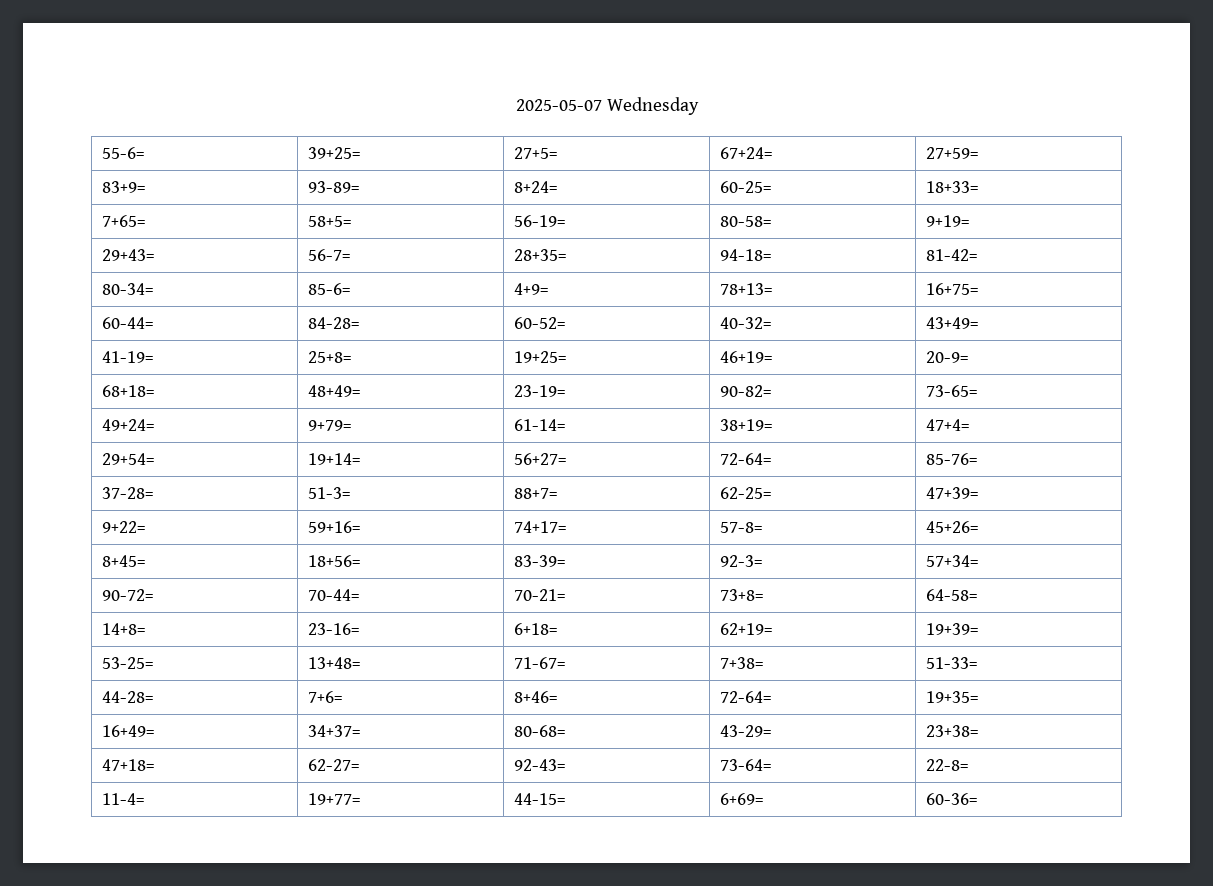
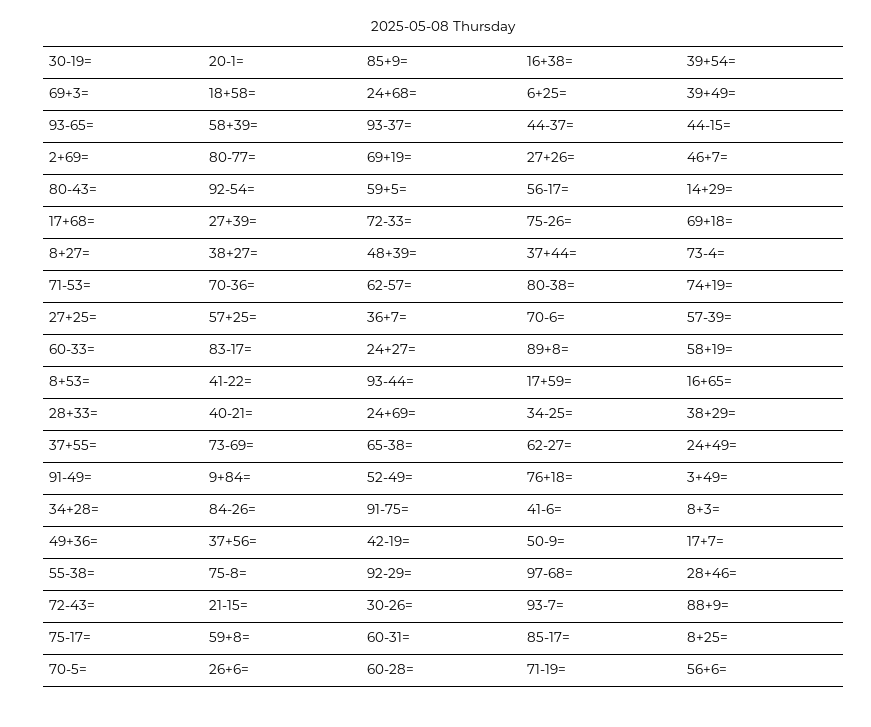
- 2025-05-07 Wednesday
- 55-6= | 39+25= | 27+5= | 67+24= | 27+59=
- 83+9= | 93-89= | 8+24= | 60-25= | 18+33=
- 7+65= | 58+5= | 56-19= | 80-58= | 9+19=
- 29+43= | 56-7= | 28+35= | 94-18= | 81-42=
- 80-34= | 85-6= | 4+9= | 78+13= | 16+75=
- 60-44= | 84-28= | 60-52= | 40-32= | 43+49=
- 41-19= | 25+8= | 19+25= | 46+19= | 20-9=
- 68+18= | 48+49= | 23-19= | 90-82= | 73-65=
- 49+24= | 9+79= | 61-14= | 38+19= | 47+4=
- 29+54= | 19+14= | 56+27= | 72-64= | 85-76=
- 37-28= | 51-3= | 88+7= | 62-25= | 47+39=
- 9+22= | 59+16= | 74+17= | 57-8= | 45+26=
- 8+45= | 18+56= | 83-39= | 92-3= | 57+34=
- 90-72= | 70-44= | 70-21= | 73+8= | 64-58=
- 14+8= | 23-16= | 6+18= | 62+19= | 19+39=
- 53-25= | 13+48= | 71-67= | 7+38= | 51-33=
- 44-28= | 7+6= | 8+46= | 72-64= | 19+35=
- 16+49= | 34+37= | 80-68= | 43-29= | 23+38=
- 47+18= | 62-27= | 92-43= | 73-64= | 22-8=
- 11-4= | 19+77= | 44-15= | 6+69= | 60-36=
+ 2025-05-08 Thursday
+ 30-19= | 20-1= | 85+9= | 16+38= | 39+54=
+ 69+3= | 18+58= | 24+68= | 6+25= | 39+49=
+ 93-65= | 58+39= | 93-37= | 44-37= | 44-15=
+ 2+69= | 80-77= | 69+19= | 27+26= | 46+7=
+ 80-43= | 92-54= | 59+5= | 56-17= | 14+29=
+ 17+68= | 27+39= | 72-33= | 75-26= | 69+18=
+ 8+27= | 38+27= | 48+39= | 37+44= | 73-4=
+ 71-53= | 70-36= | 62-57= | 80-38= | 74+19=
+ 27+25= | 57+25= | 36+7= | 70-6= | 57-39=
+ 60-33= | 83-17= | 24+27= | 89+8= | 58+19=
+ 8+53= | 41-22= | 93-44= | 17+59= | 16+65=
+ 28+33= | 40-21= | 24+69= | 34-25= | 38+29=
+ 37+55= | 73-69= | 65-38= | 62-27= | 24+49=
+ 91-49= | 9+84= | 52-49= | 76+18= | 3+49=
+ 34+28= | 84-26= | 91-75= | 41-6= | 8+3=
+ 49+36= | 37+56= | 42-19= | 50-9= | 17+7=
+ 55-38= | 75-8= | 92-29= | 97-68= | 28+46=
+ 72-43= | 21-15= | 30-26= | 93-7= | 88+9=
+ 75-17= | 59+8= | 60-31= | 85-17= | 8+25=
+ 70-5= | 26+6= | 60-28= | 71-19= | 56+6=

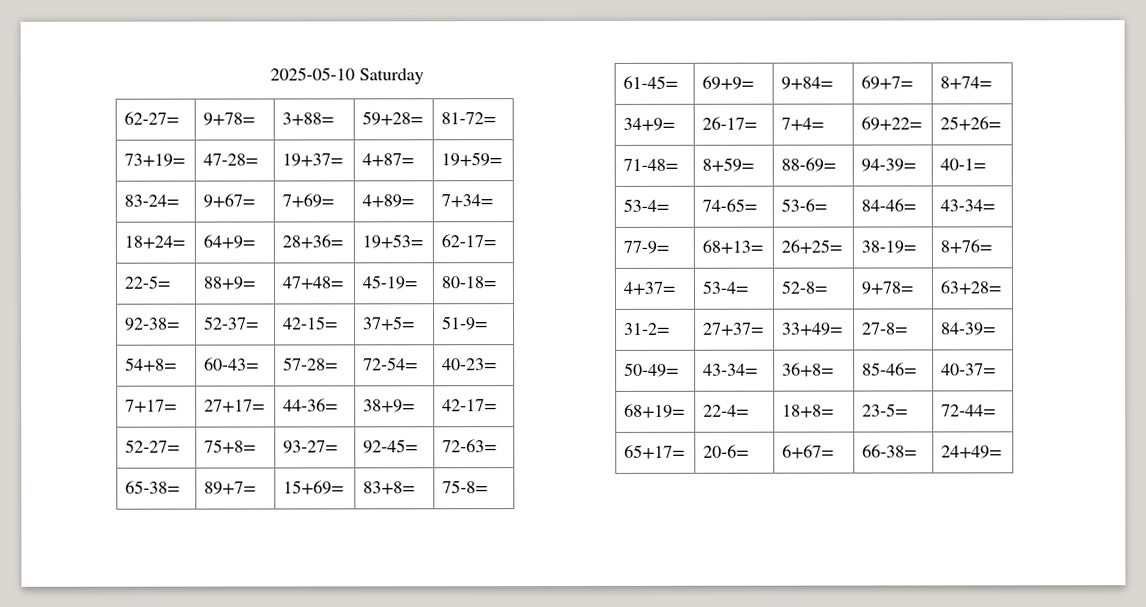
- 2025-05-08 Thursday
- 30-19= | 20-1= | 85+9= | 16+38= | 39+54=
- 69+3= | 18+58= | 24+68= | 6+25= | 39+49=
- 93-65= | 58+39= | 93-37= | 44-37= | 44-15=
- 2+69= | 80-77= | 69+19= | 27+26= | 46+7=
- 80-43= | 92-54= | 59+5= | 56-17= | 14+29=
- 17+68= | 27+39= | 72-33= | 75-26= | 69+18=
- 8+27= | 38+27= | 48+39= | 37+44= | 73-4=
- 71-53= | 70-36= | 62-57= | 80-38= | 74+19=
- 27+25= | 57+25= | 36+7= | 70-6= | 57-39=
- 60-33= | 83-17= | 24+27= | 89+8= | 58+19=
- 8+53= | 41-22= | 93-44= | 17+59= | 16+65=
- 28+33= | 40-21= | 24+69= | 34-25= | 38+29=
- 37+55= | 73-69= | 65-38= | 62-27= | 24+49=
- 91-49= | 9+84= | 52-49= | 76+18= | 3+49=
- 34+28= | 84-26= | 91-75= | 41-6= | 8+3=
- 49+36= | 37+56= | 42-19= | 50-9= | 17+7=
- 55-38= | 75-8= | 92-29= | 97-68= | 28+46=
- 72-43= | 21-15= | 30-26= | 93-7= | 88+9=
- 75-17= | 59+8= | 60-31= | 85-17= | 8+25=
- 70-5= | 26+6= | 60-28= | 71-19= | 56+6=
+ 2025-05-10 Saturday
+ 62-27= | 9+78= | 3+88= | 59+28= | 81-72=
+ 73+19= | 47-28= | 19+37= | 4+87= | 19+59=
+ 83-24= | 9+67= | 7+69= | 4+89= | 7+34=
+ 18+24= | 64+9= | 28+36= | 19+53= | 62-17=
+ 22-5= | 88+9= | 47+48= | 45-19= | 80-18=
+ 92-38= | 52-37= | 42-15= | 37+5= | 51-9=
+ 54+8= | 60-43= | 57-28= | 72-54= | 40-23=
+ 7+17= | 27+17= | 44-36= | 38+9= | 42-17=
+ 52-27= | 75+8= | 93-27= | 92-45= | 72-63=
+ 65-38= | 89+7= | 15+69= | 83+8= | 75-8=
+ 61-45= | 69+9= | 9+84= | 69+7= | 8+74=
+ 34+9= | 26-17= | 7+4= | 69+22= | 25+26=
+ 71-48= | 8+59= | 88-69= | 94-39= | 40-1=
+ 53-4= | 74-65= | 53-6= | 84-46= | 43-34=
+ 77-9= | 68+13= | 26+25= | 38-19= | 8+76=
+ 4+37= | 53-4= | 52-8= | 9+78= | 63+28=
+ 31-2= | 27+37= | 33+49= | 27-8= | 84-39=
+ 50-49= | 43-34= | 36+8= | 85-46= | 40-37=
+ 68+19= | 22-4= | 18+8= | 23-5= | 72-44=
+ 65+17= | 20-6= | 6+67= | 66-38= | 24+49=

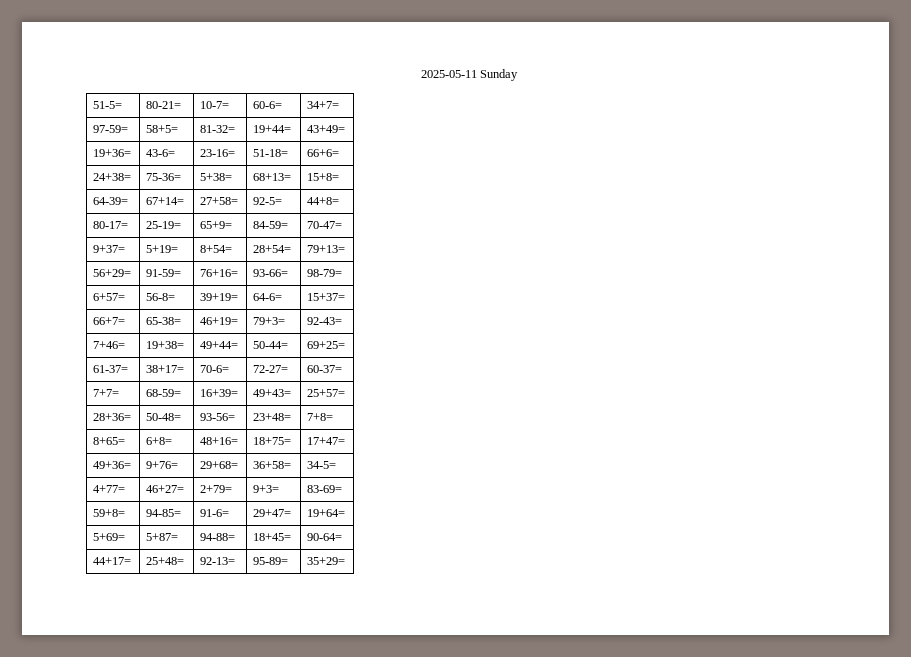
- 2025-05-10 Saturday
- 62-27= | 9+78= | 3+88= | 59+28= | 81-72=
- 73+19= | 47-28= | 19+37= | 4+87= | 19+59=
- 83-24= | 9+67= | 7+69= | 4+89= | 7+34=
- 18+24= | 64+9= | 28+36= | 19+53= | 62-17=
- 22-5= | 88+9= | 47+48= | 45-19= | 80-18=
- 92-38= | 52-37= | 42-15= | 37+5= | 51-9=
- 54+8= | 60-43= | 57-28= | 72-54= | 40-23=
- 7+17= | 27+17= | 44-36= | 38+9= | 42-17=
- 52-27= | 75+8= | 93-27= | 92-45= | 72-63=
- 65-38= | 89+7= | 15+69= | 83+8= | 75-8=
- 61-45= | 69+9= | 9+84= | 69+7= | 8+74=
- 34+9= | 26-17= | 7+4= | 69+22= | 25+26=
- 71-48= | 8+59= | 88-69= | 94-39= | 40-1=
- 53-4= | 74-65= | 53-6= | 84-46= | 43-34=
- 77-9= | 68+13= | 26+25= | 38-19= | 8+76=
- 4+37= | 53-4= | 52-8= | 9+78= | 63+28=
- 31-2= | 27+37= | 33+49= | 27-8= | 84-39=
- 50-49= | 43-34= | 36+8= | 85-46= | 40-37=
- 68+19= | 22-4= | 18+8= | 23-5= | 72-44=
- 65+17= | 20-6= | 6+67= | 66-38= | 24+49=
+ 2025-05-11 Sunday
+ 51-5= | 80-21= | 10-7= | 60-6= | 34+7=
+ 97-59= | 58+5= | 81-32= | 19+44= | 43+49=
+ 19+36= | 43-6= | 23-16= | 51-18= | 66+6=
+ 24+38= | 75-36= | 5+38= | 68+13= | 15+8=
+ 64-39= | 67+14= | 27+58= | 92-5= | 44+8=
+ 80-17= | 25-19= | 65+9= | 84-59= | 70-47=
+ 9+37= | 5+19= | 8+54= | 28+54= | 79+13=
+ 56+29= | 91-59= | 76+16= | 93-66= | 98-79=
+ 6+57= | 56-8= | 39+19= | 64-6= | 15+37=
+ 66+7= | 65-38= | 46+19= | 79+3= | 92-43=
+ 7+46= | 19+38= | 49+44= | 50-44= | 69+25=
+ 61-37= | 38+17= | 70-6= | 72-27= | 60-37=
+ 7+7= | 68-59= | 16+39= | 49+43= | 25+57=
+ 28+36= | 50-48= | 93-56= | 23+48= | 7+8=
+ 8+65= | 6+8= | 48+16= | 18+75= | 17+47=
+ 49+36= | 9+76= | 29+68= | 36+58= | 34-5=
+ 4+77= | 46+27= | 2+79= | 9+3= | 83-69=
+ 59+8= | 94-85= | 91-6= | 29+47= | 19+64=
+ 5+69= | 5+87= | 94-88= | 18+45= | 90-64=
+ 44+17= | 25+48= | 92-13= | 95-89= | 35+29=

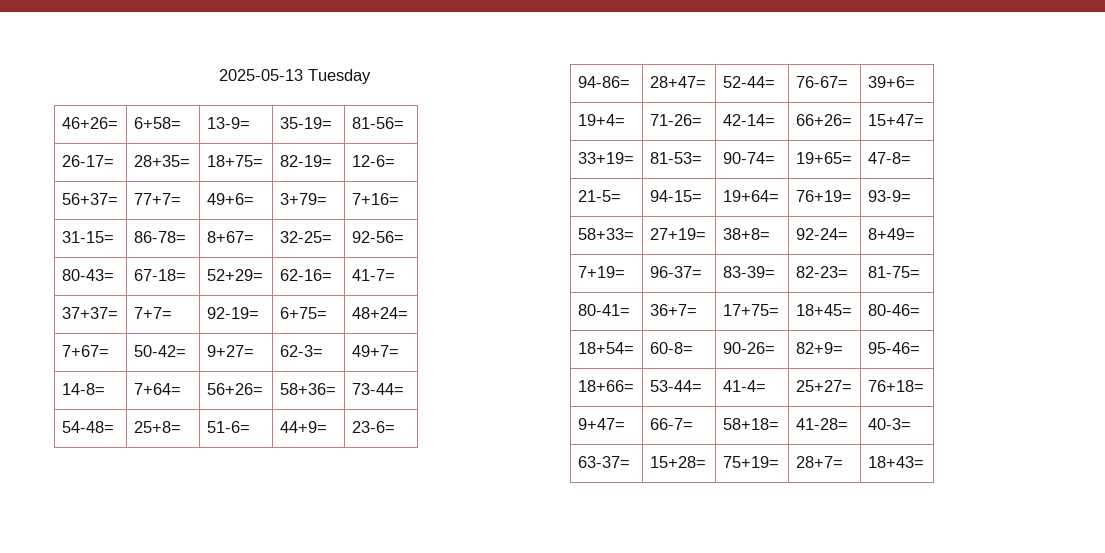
- 2025-05-11 Sunday
- 51-5= | 80-21= | 10-7= | 60-6= | 34+7=
- 97-59= | 58+5= | 81-32= | 19+44= | 43+49=
- 19+36= | 43-6= | 23-16= | 51-18= | 66+6=
- 24+38= | 75-36= | 5+38= | 68+13= | 15+8=
- 64-39= | 67+14= | 27+58= | 92-5= | 44+8=
- 80-17= | 25-19= | 65+9= | 84-59= | 70-47=
- 9+37= | 5+19= | 8+54= | 28+54= | 79+13=
- 56+29= | 91-59= | 76+16= | 93-66= | 98-79=
- 6+57= | 56-8= | 39+19= | 64-6= | 15+37=
- 66+7= | 65-38= | 46+19= | 79+3= | 92-43=
- 7+46= | 19+38= | 49+44= | 50-44= | 69+25=
- 61-37= | 38+17= | 70-6= | 72-27= | 60-37=
- 7+7= | 68-59= | 16+39= | 49+43= | 25+57=
- 28+36= | 50-48= | 93-56= | 23+48= | 7+8=
- 8+65= | 6+8= | 48+16= | 18+75= | 17+47=
- 49+36= | 9+76= | 29+68= | 36+58= | 34-5=
- 4+77= | 46+27= | 2+79= | 9+3= | 83-69=
- 59+8= | 94-85= | 91-6= | 29+47= | 19+64=
- 5+69= | 5+87= | 94-88= | 18+45= | 90-64=
- 44+17= | 25+48= | 92-13= | 95-89= | 35+29=
+ 2025-05-13 Tuesday
+ 46+26= | 6+58= | 13-9= | 35-19= | 81-56=
+ 26-17= | 28+35= | 18+75= | 82-19= | 12-6=
+ 56+37= | 77+7= | 49+6= | 3+79= | 7+16=
+ 31-15= | 86-78= | 8+67= | 32-25= | 92-56=
+ 80-43= | 67-18= | 52+29= | 62-16= | 41-7=
+ 37+37= | 7+7= | 92-19= | 6+75= | 48+24=
+ 7+67= | 50-42= | 9+27= | 62-3= | 49+7=
+ 14-8= | 7+64= | 56+26= | 58+36= | 73-44=
+ 54-48= | 25+8= | 51-6= | 44+9= | 23-6=
+ 94-86= | 28+47= | 52-44= | 76-67= | 39+6=
+ 19+4= | 71-26= | 42-14= | 66+26= | 15+47=
+ 33+19= | 81-53= | 90-74= | 19+65= | 47-8=
+ 21-5= | 94-15= | 19+64= | 76+19= | 93-9=
+ 58+33= | 27+19= | 38+8= | 92-24= | 8+49=
+ 7+19= | 96-37= | 83-39= | 82-23= | 81-75=
+ 80-41= | 36+7= | 17+75= | 18+45= | 80-46=
+ 18+54= | 60-8= | 90-26= | 82+9= | 95-46=
+ 18+66= | 53-44= | 41-4= | 25+27= | 76+18=
+ 9+47= | 66-7= | 58+18= | 41-28= | 40-3=
+ 63-37= | 15+28= | 75+19= | 28+7= | 18+43=

